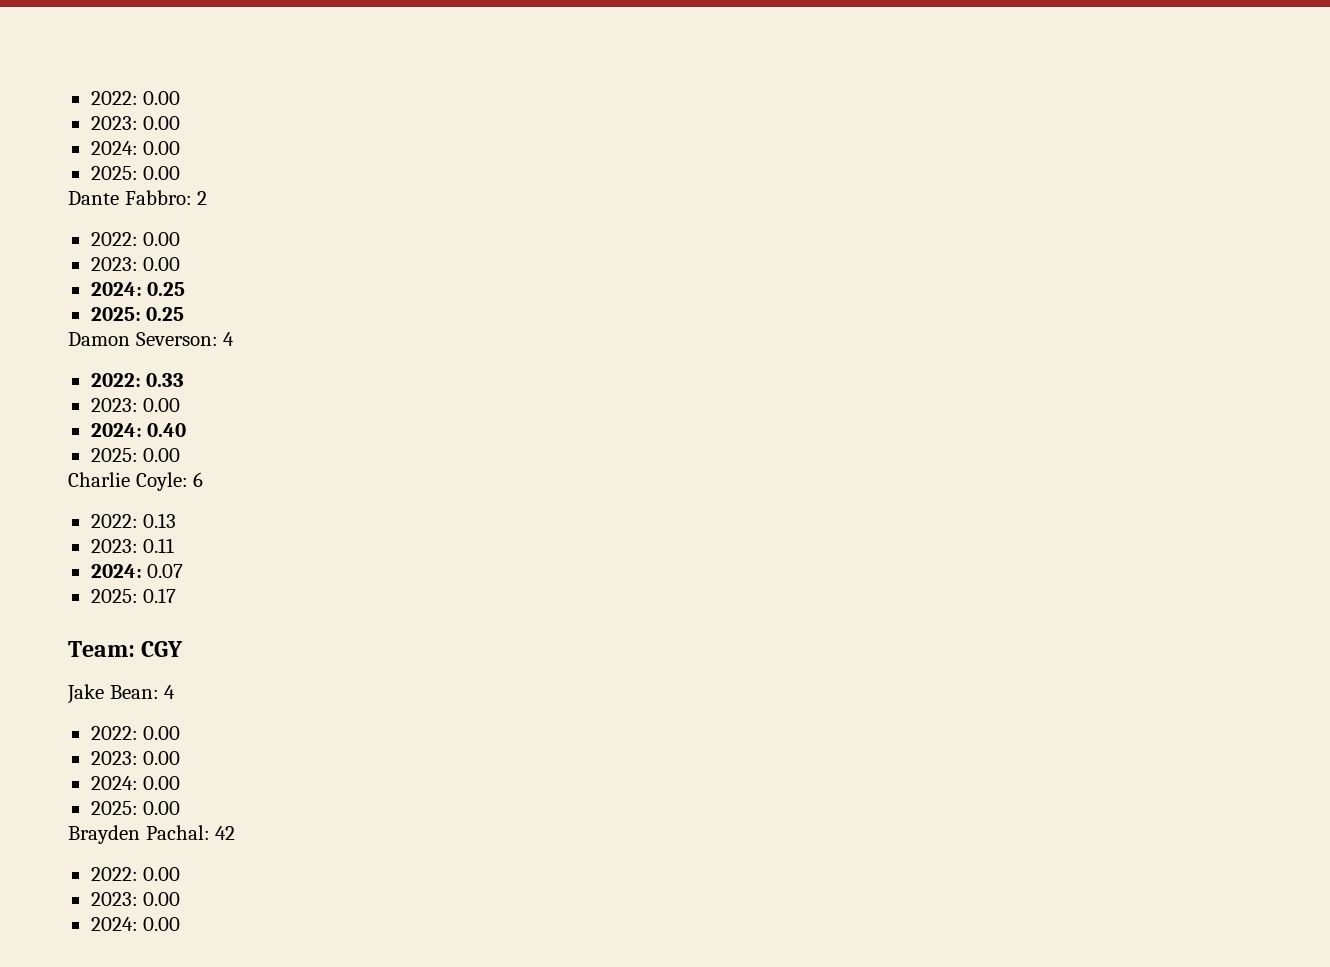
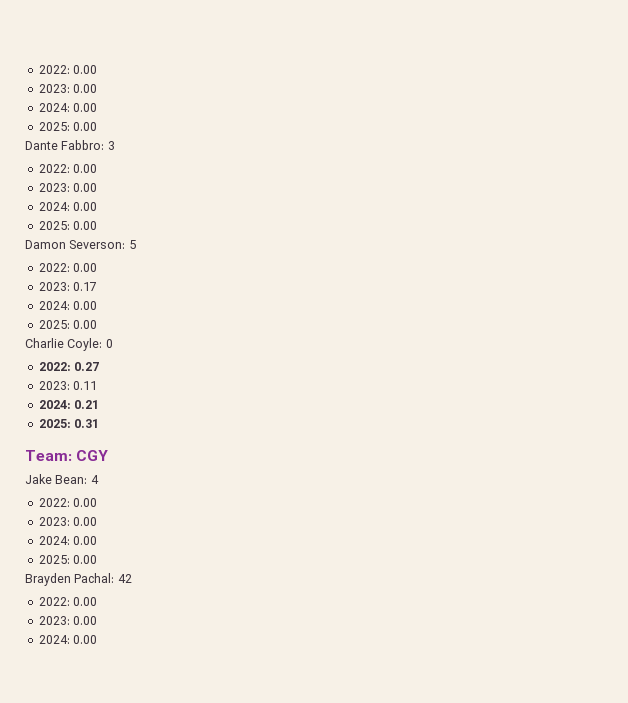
- Dante Fabbro: 2
+ Dante Fabbro: 3
  2022: 0.00
  2023: 0.00
- 2024: 0.25
- 2025: 0.25
+ 2024: 0.00
+ 2025: 0.00
- Damon Severson: 4
- 2022: 0.33
- 2023: 0.00
- 2024: 0.40
+ Damon Severson: 5
+ 2022: 0.00
+ 2023: 0.17
+ 2024: 0.00
- Charlie Coyle: 6
- 2022: 0.13
+ Charlie Coyle: 0
+ 2022: 0.27
- 2024: 0.07
- 2025: 0.17
+ 2024: 0.21
+ 2025: 0.31

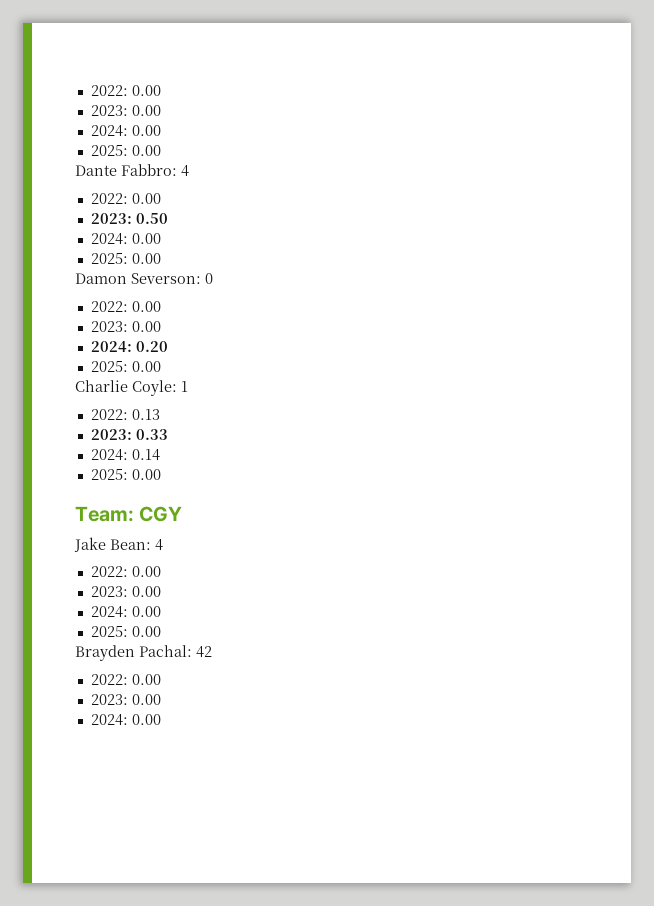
- Dante Fabbro: 3
+ Dante Fabbro: 4
  2022: 0.00
- 2023: 0.00
+ 2023: 0.50
- Damon Severson: 5
+ Damon Severson: 0
  2022: 0.00
- 2023: 0.17
- 2024: 0.00
+ 2023: 0.00
+ 2024: 0.20
- Charlie Coyle: 0
- 2022: 0.27
- 2023: 0.11
- 2024: 0.21
- 2025: 0.31
+ Charlie Coyle: 1
+ 2022: 0.13
+ 2023: 0.33
+ 2024: 0.14
+ 2025: 0.00

